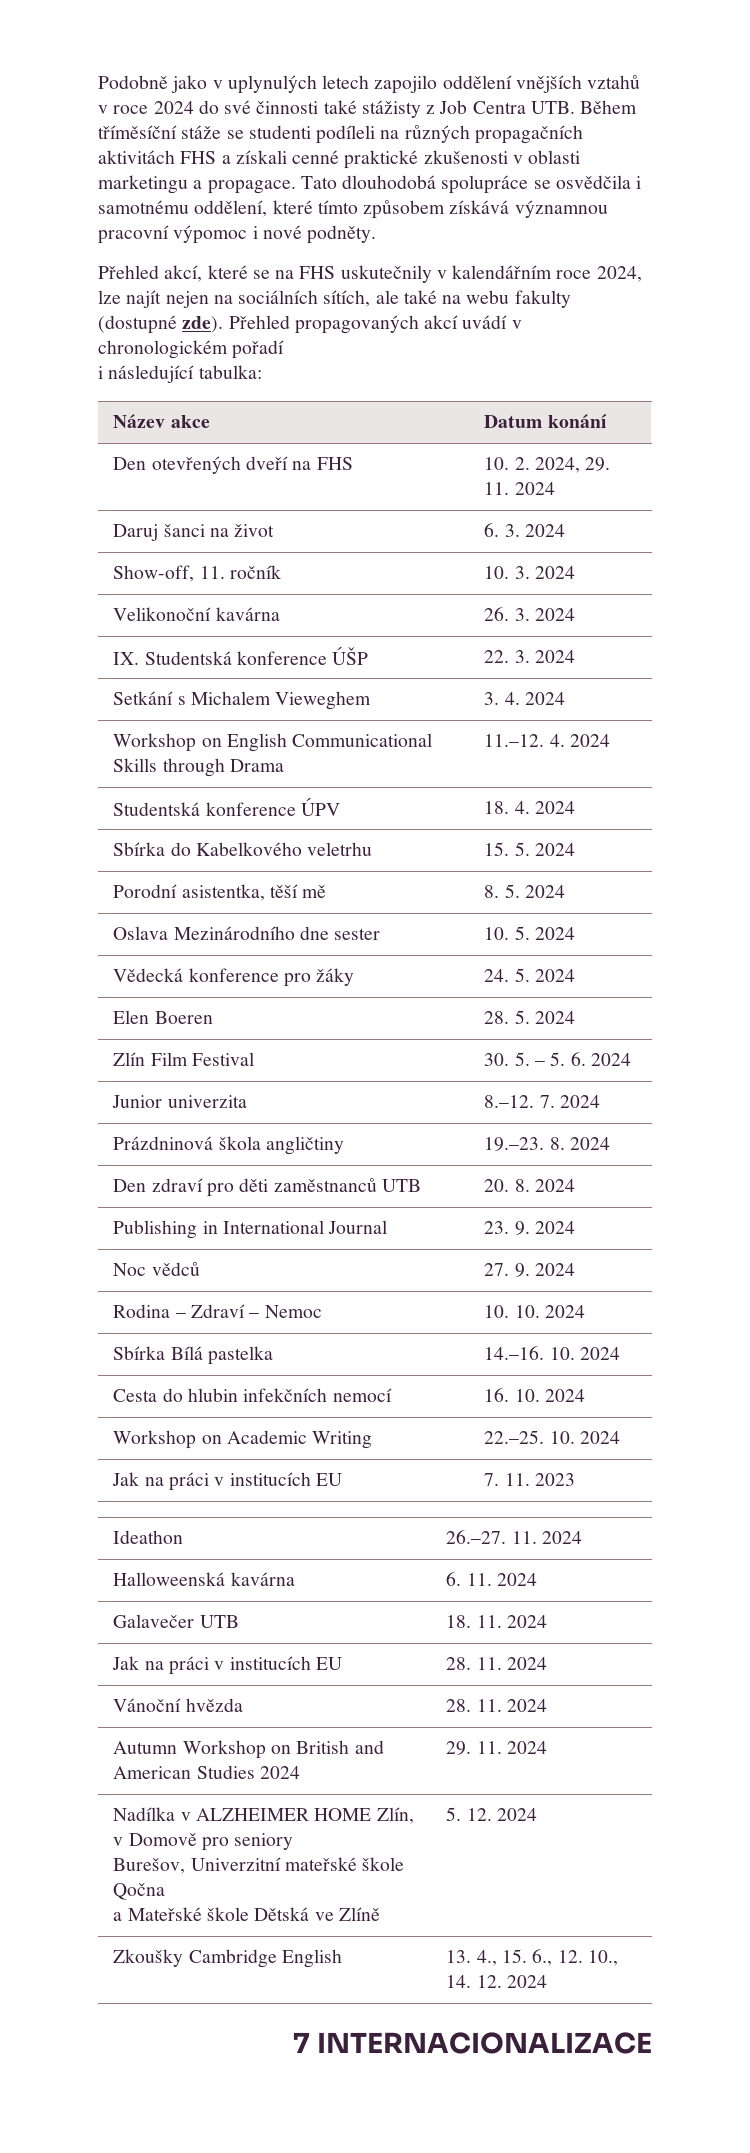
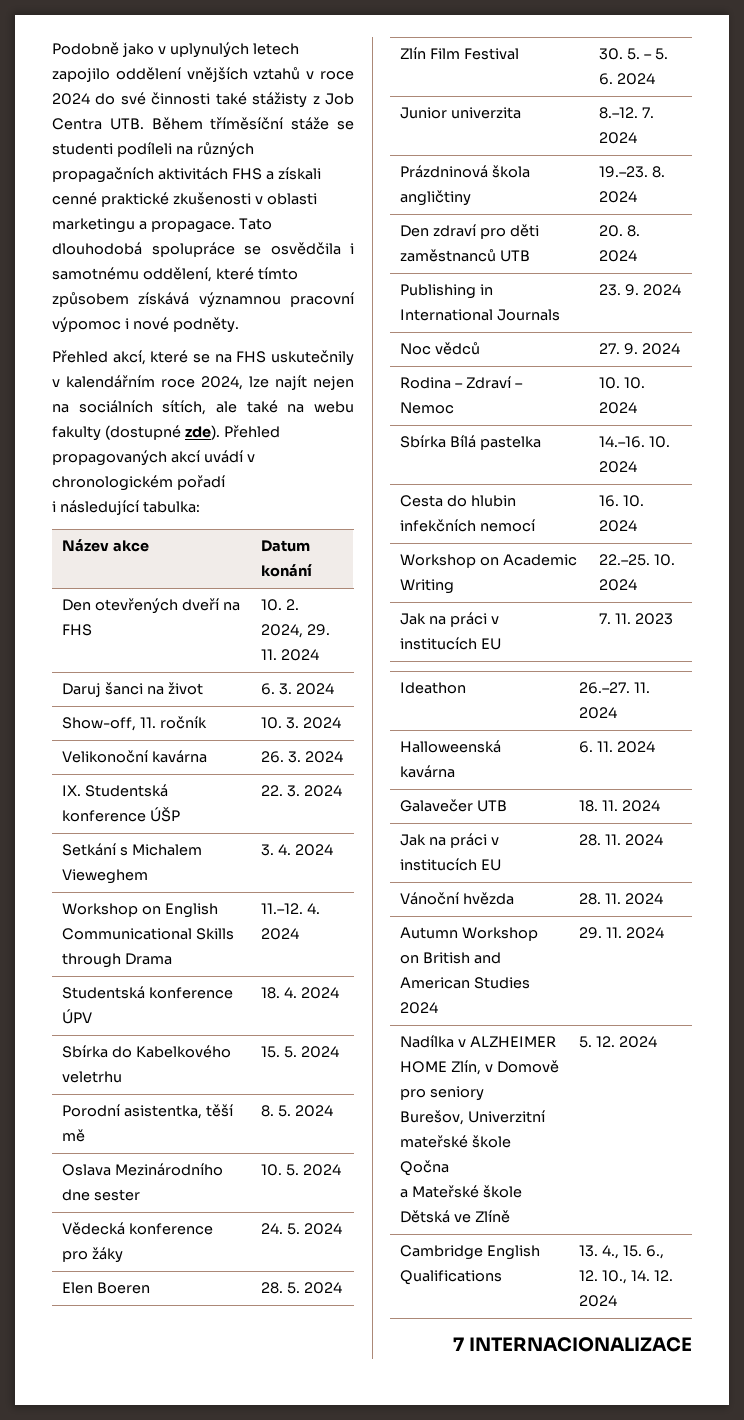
- Publishing in International Journal | 23. 9. 2024
+ Publishing in International Journals | 23. 9. 2024
- Zkoušky Cambridge English | 13. 4., 15. 6., 12. 10., 14. 12. 2024
+ Cambridge English Qualifications | 13. 4., 15. 6., 12. 10., 14. 12. 2024

